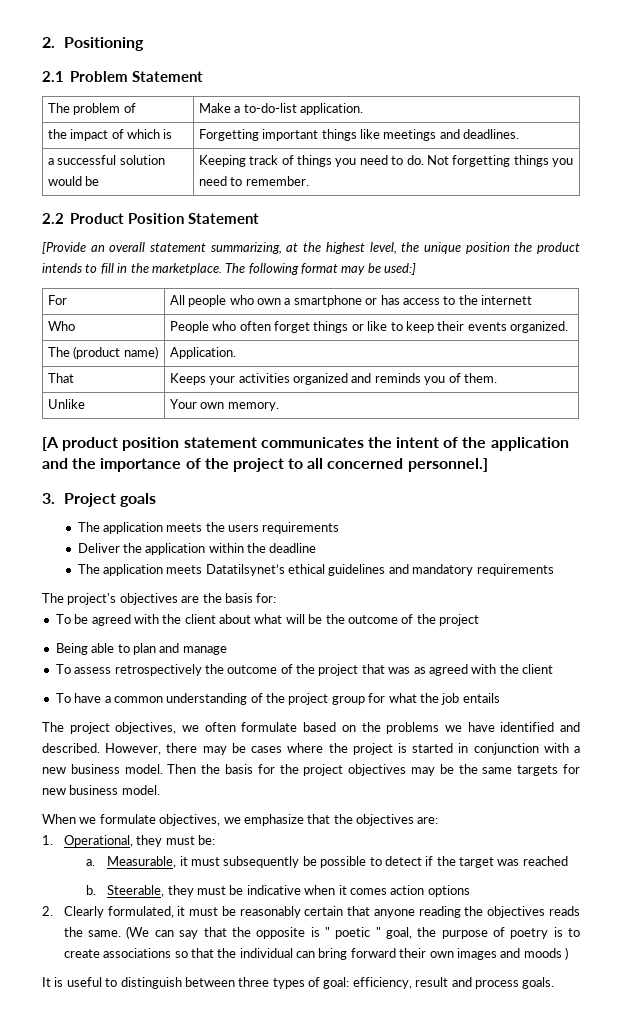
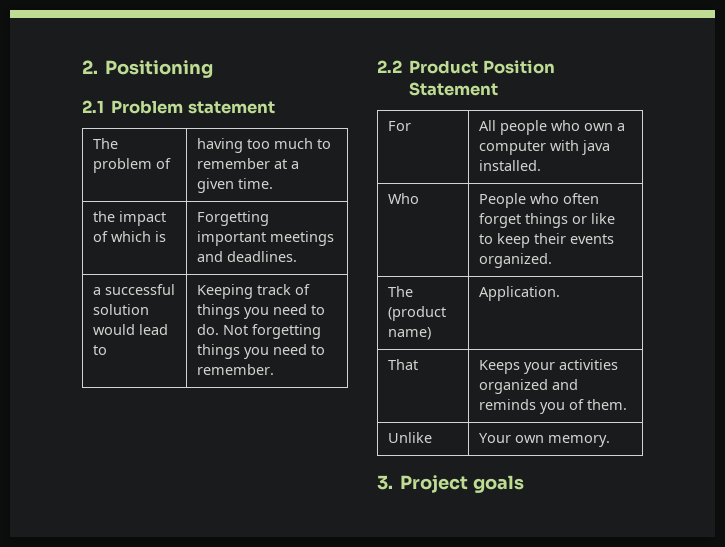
- 2.1 Problem Statement
+ 2.1 Problem statement
- The problem of | Make a to-do-list application.
+ The problem of | having too much to remember at a given time.
- the impact of which is | Forgetting important things like meetings and deadlines.
+ the impact of which is | Forgetting important meetings and deadlines.
- a successful solution would be | Keeping track of things you need to do. Not forgetting things you need to remember.
+ a successful solution would lead to | Keeping track of things you need to do. Not forgetting things you need to remember.
- [Provide an overall statement summarizing, at the highest level, the unique position the product intends to fill in the marketplace. The following format may be used:]
- For | All people who own a smartphone or has access to the internett
+ For | All people who own a computer with java installed.
- [A product position statement communicates the intent of the application and the importance of the project to all concerned personnel.]
  3. Project goals
- The application meets the users requirements
- Deliver the application within the deadline
- The application meets Datatilsynet’s ethical guidelines and mandatory requirements
- The project's objectives are the basis for:
- To be agreed with the client about what will be the outcome of the project
- Being able to plan and manage
- To assess retrospectively the outcome of the project that was as agreed with the client
- To have a common understanding of the project group for what the job entails
- The project objectives, we often formulate based on the problems we have identified and described. However, there may be cases where the project is started in conjunction with a new business model. Then the basis for the project objectives may be the same targets for new business model.
- When we formulate objectives, we emphasize that the objectives are:
- 1. Operational, they must be:
- a. Measurable, it must subsequently be possible to detect if the target was reached
- b. Steerable, they must be indicative when it comes action options
- 2. Clearly formulated, it must be reasonably certain that anyone reading the objectives reads the same. (We can say that the opposite is " poetic " goal, the purpose of poetry is to create associations so that the individual can bring forward their own images and moods )
- It is useful to distinguish between three types of goal: efficiency, result and process goals.

